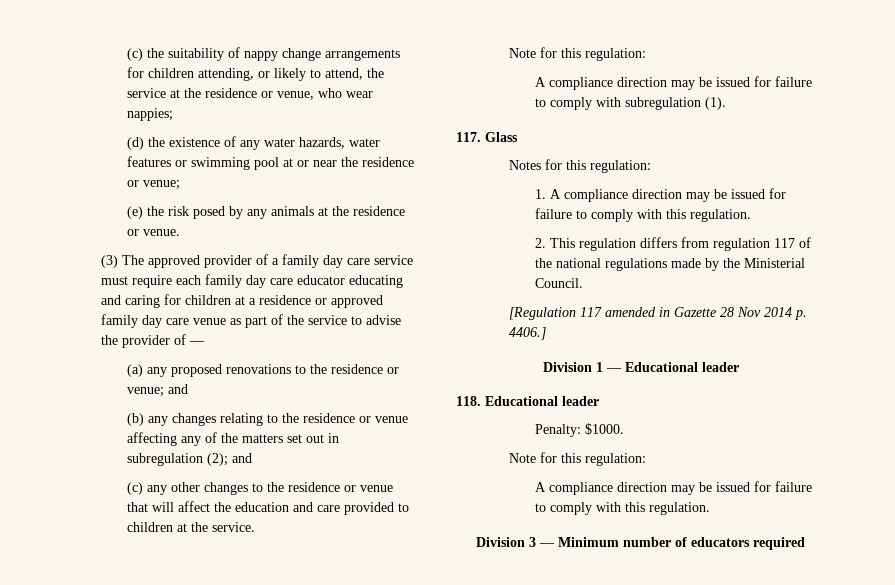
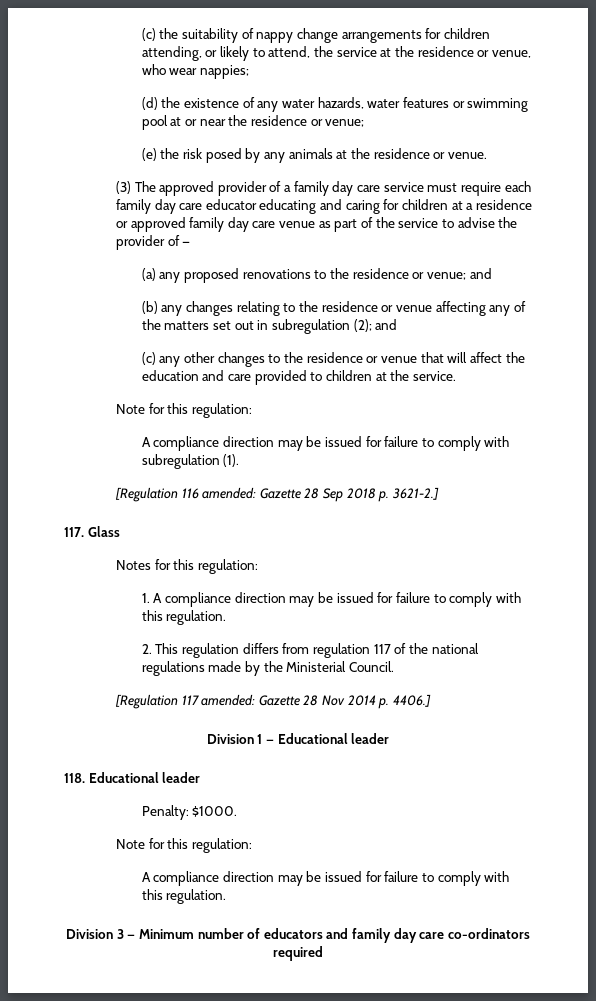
+ [Regulation 116 amended: Gazette 28 Sep 2018 p. 3621-2.]
- [Regulation 117 amended in Gazette 28 Nov 2014 p. 4406.]
+ [Regulation 117 amended: Gazette 28 Nov 2014 p. 4406.]
- Division 3 — Minimum number of educators required
+ Division 3 — Minimum number of educators and family day care co-ordinators required

